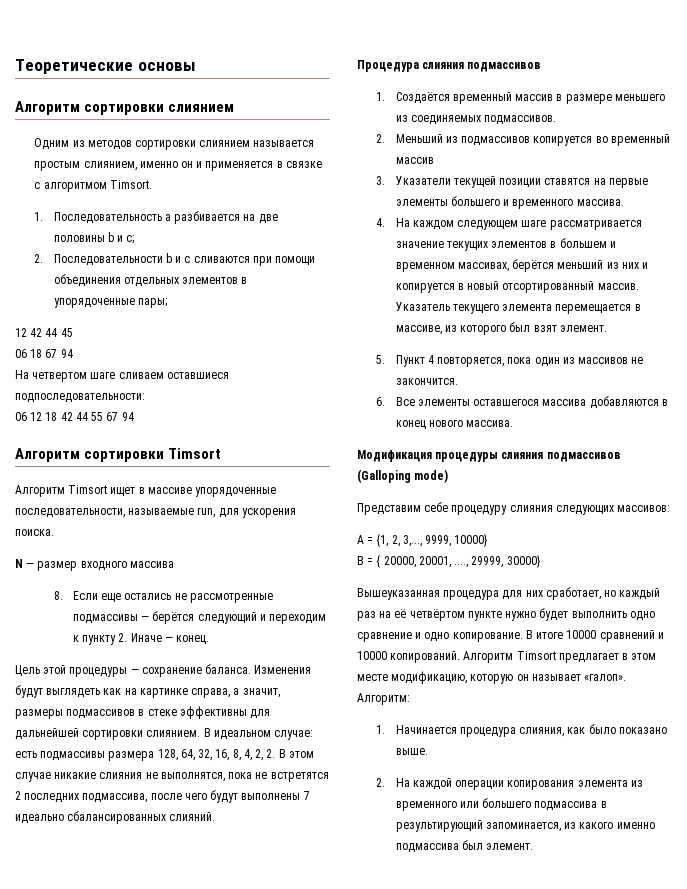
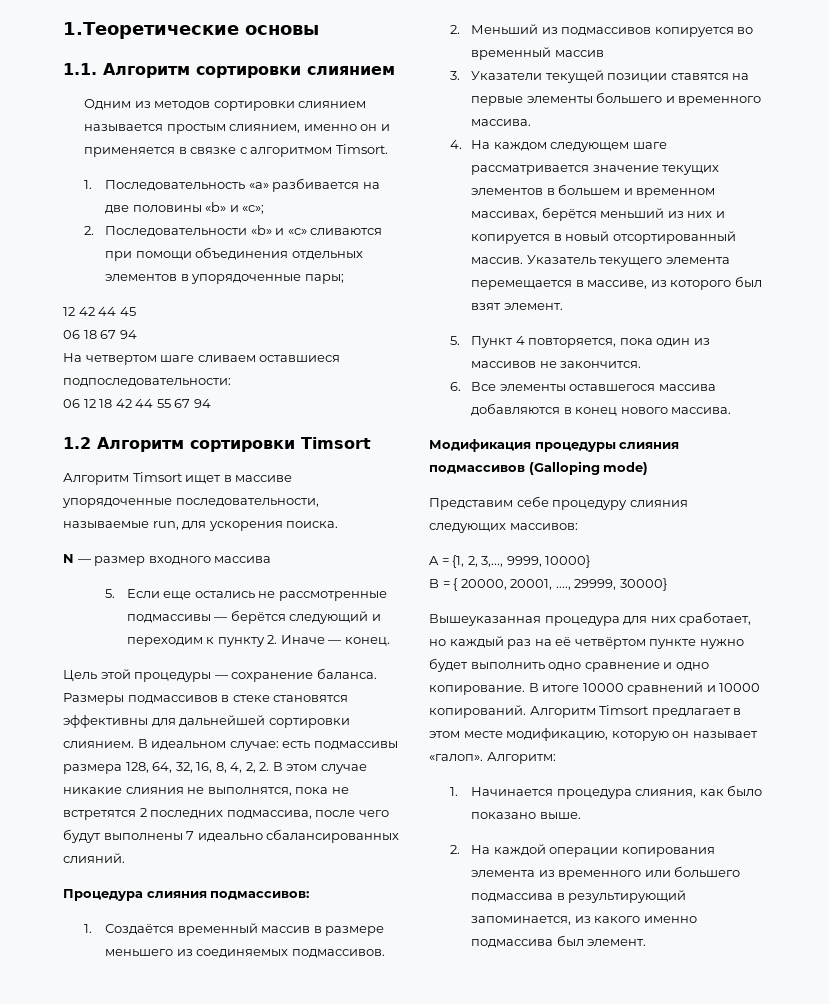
- Теоретические основы
+ 1.Теоретические основы
- Алгоритм сортировки слиянием
+ 1.1. Алгоритм сортировки слиянием
- 1. Последовательность а разбивается на две половины b и c;
+ 1. Последовательность «а» разбивается на две половины «b» и «c»;
- 2. Последовательности b и c сливаются при помощи объединения отдельных элементов в упорядоченные пары;
+ 2. Последовательности «b» и «c» сливаются при помощи объединения отдельных элементов в упорядоченные пары;
- Алгоритм сортировки Timsort
+ 1.2 Алгоритм сортировки Timsort
- 8. Если еще остались не рассмотренные подмассивы — берётся следующий и переходим к пункту 2. Иначе — конец.
+ 5. Если еще остались не рассмотренные подмассивы — берётся следующий и переходим к пункту 2. Иначе — конец.
- Изменения будут выглядеть как на картинке справа, а значит, размеры подмассивов в стеке эффективны для дальнейшей сортировки слиянием.
+ Размеры подмассивов в стеке становятся эффективны для дальнейшей сортировки слиянием.
- Процедура слияния подмассивов
+ Процедура слияния подмассивов:

